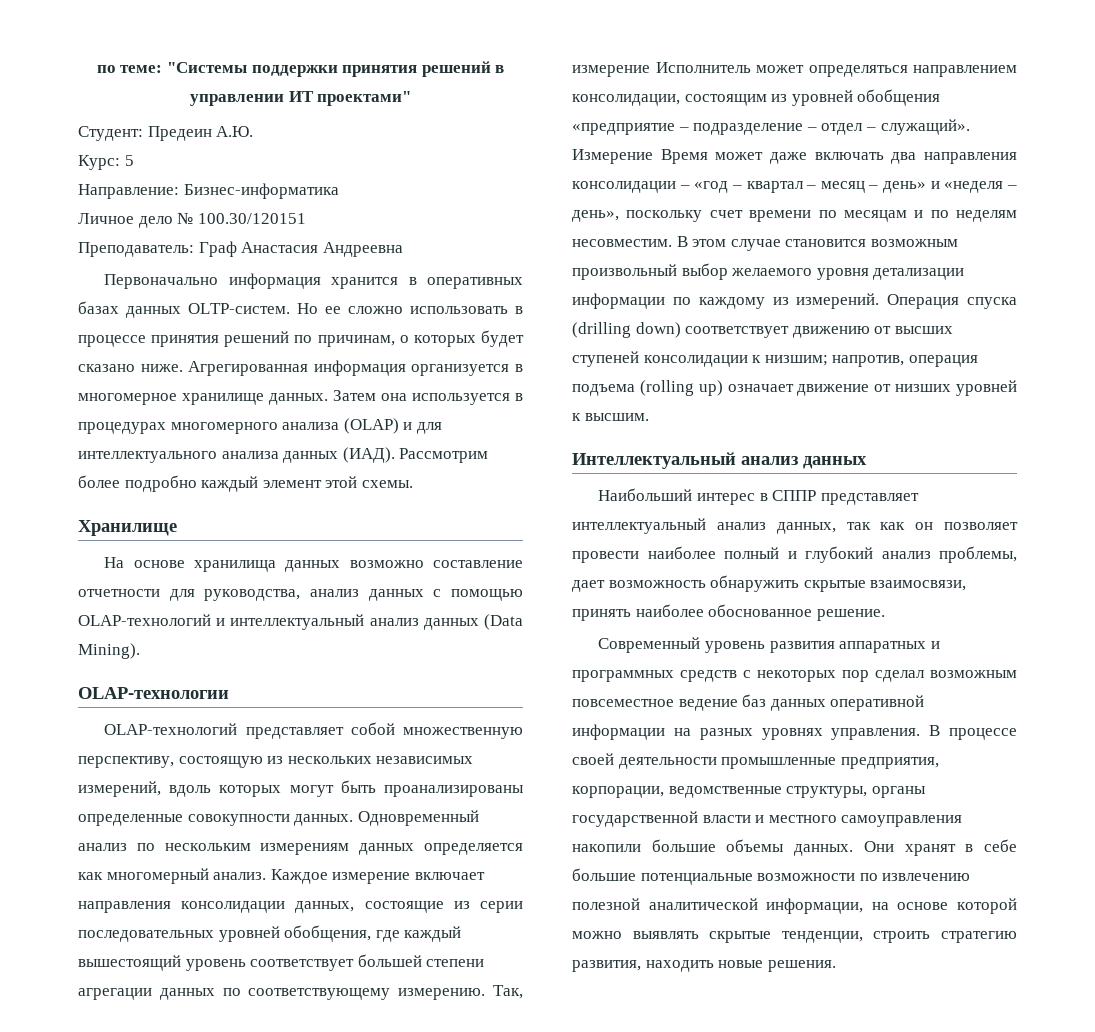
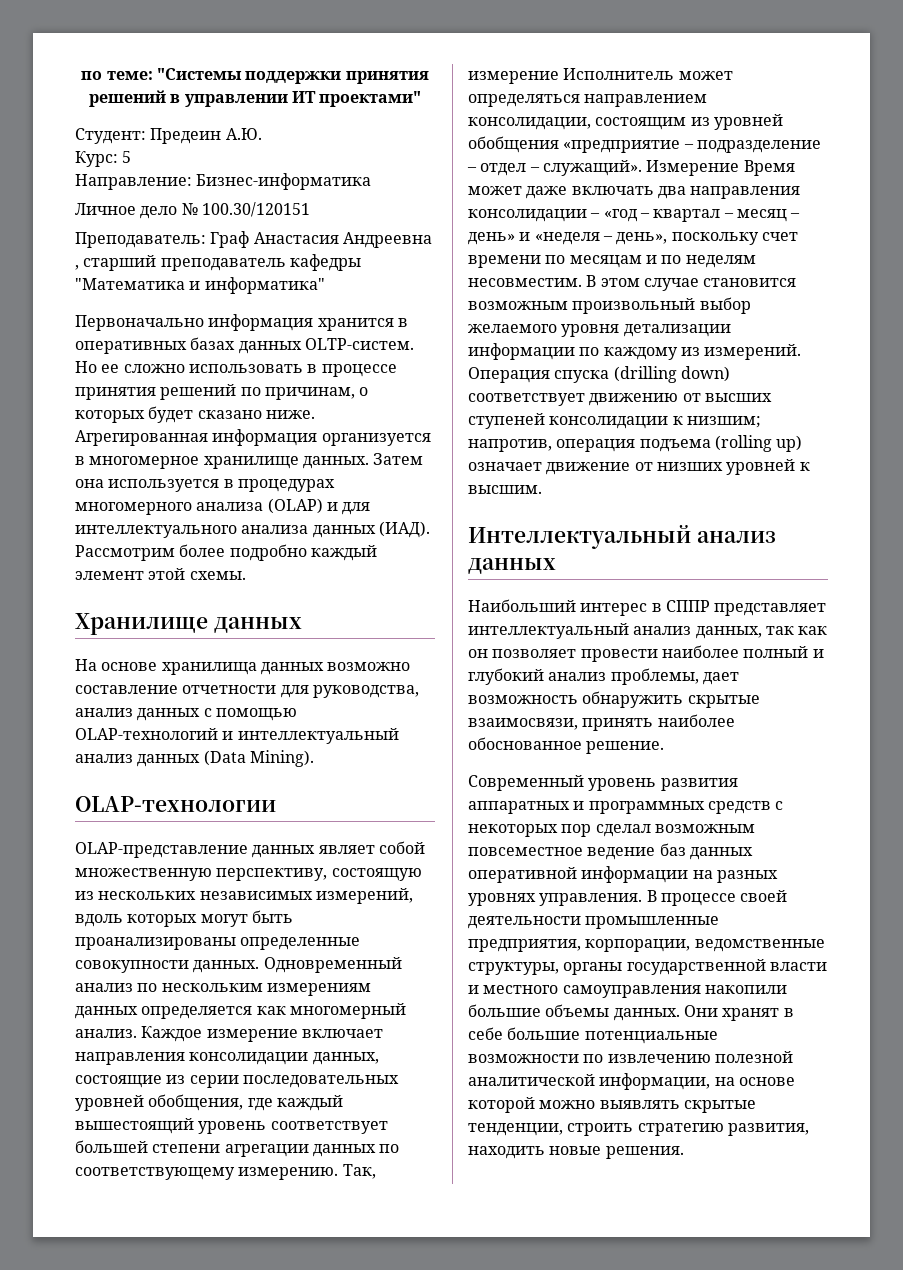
- Преподаватель: Граф Анастасия Андреевна
+ Преподаватель: Граф Анастасия Андреевна , старший преподаватель кафедры "Математика и информатика"
- Хранилище
+ Хранилище данных
- OLAP-технологий представляет собой множественную перспективу, состоящую из нескольких независимых измерений, вдоль которых могут быть проанализированы определенные совокупности данных.
+ OLAP-представление данных являет собой множественную перспективу, состоящую из нескольких независимых измерений, вдоль которых могут быть проанализированы определенные совокупности данных.

